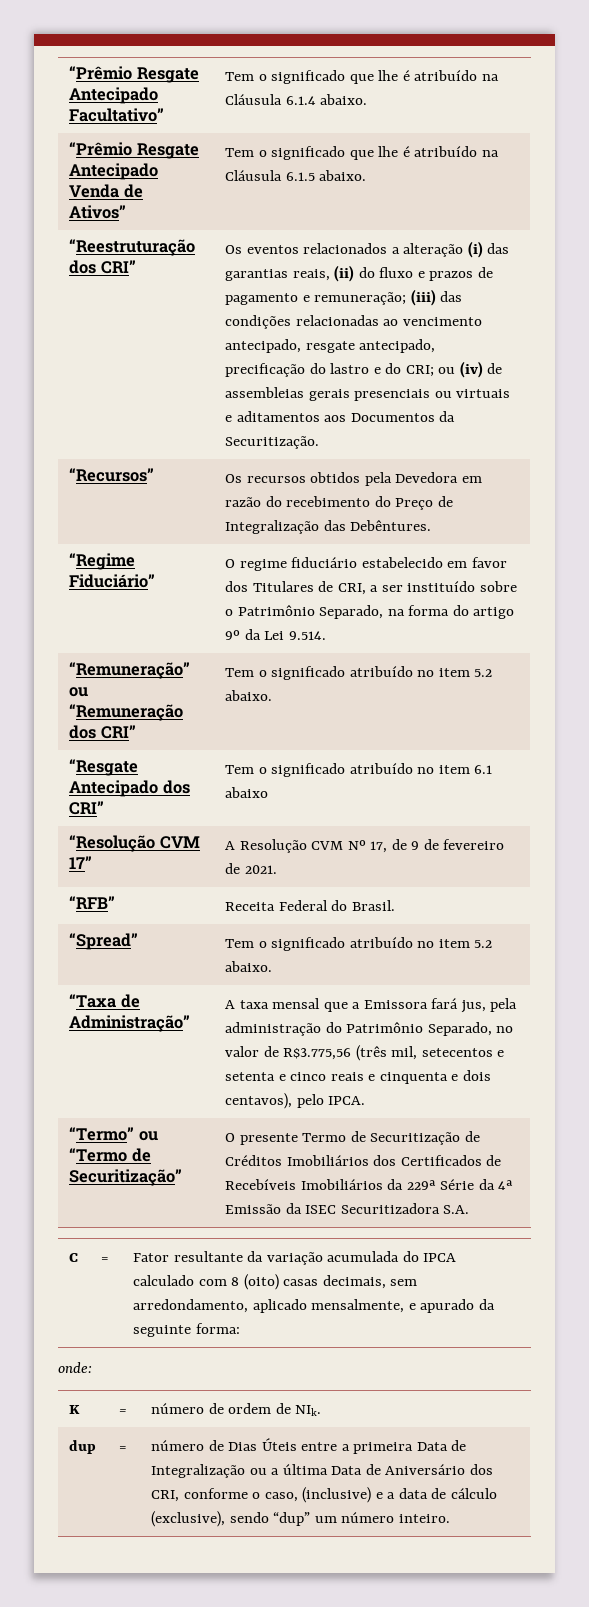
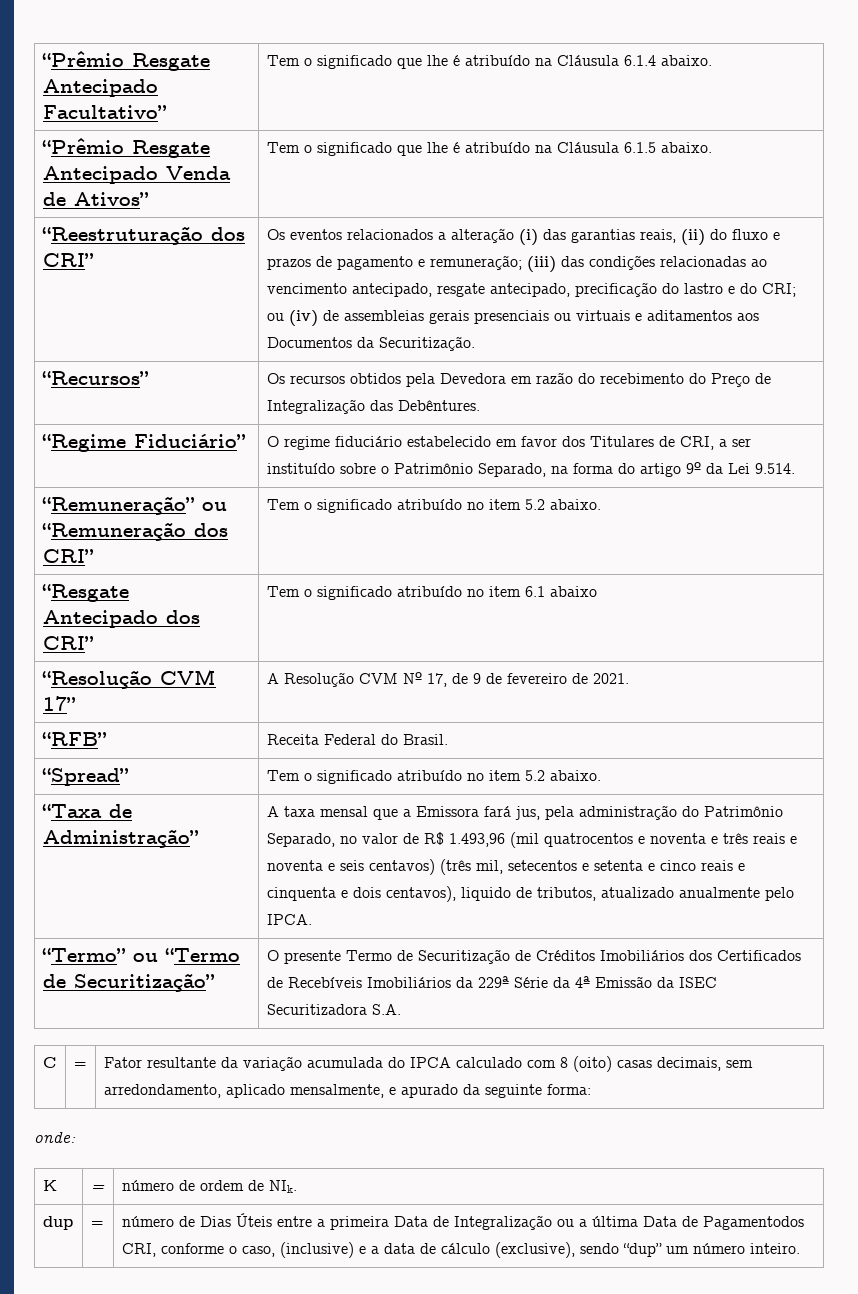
- A taxa mensal que a Emissora fará jus, pela administração do Patrimônio Separado, no valor de R$3.775,56 (três mil, setecentos e setenta e cinco reais e cinquenta e dois centavos), pelo IPCA.
+ A taxa mensal que a Emissora fará jus, pela administração do Patrimônio Separado, no valor de R$ 1.493,96 (mil quatrocentos e noventa e três reais e noventa e seis centavos) (três mil, setecentos e setenta e cinco reais e cinquenta e dois centavos), liquido de tributos, atualizado anualmente pelo IPCA.
- dup | = | número de Dias Úteis entre a primeira Data de Integralização ou a última Data de Aniversário dos CRI, conforme o caso, (inclusive) e a data de cálculo (exclusive), sendo “dup” um número inteiro.
+ dup | = | número de Dias Úteis entre a primeira Data de Integralização ou a última Data de Pagamentodos CRI, conforme o caso, (inclusive) e a data de cálculo (exclusive), sendo “dup” um número inteiro.

